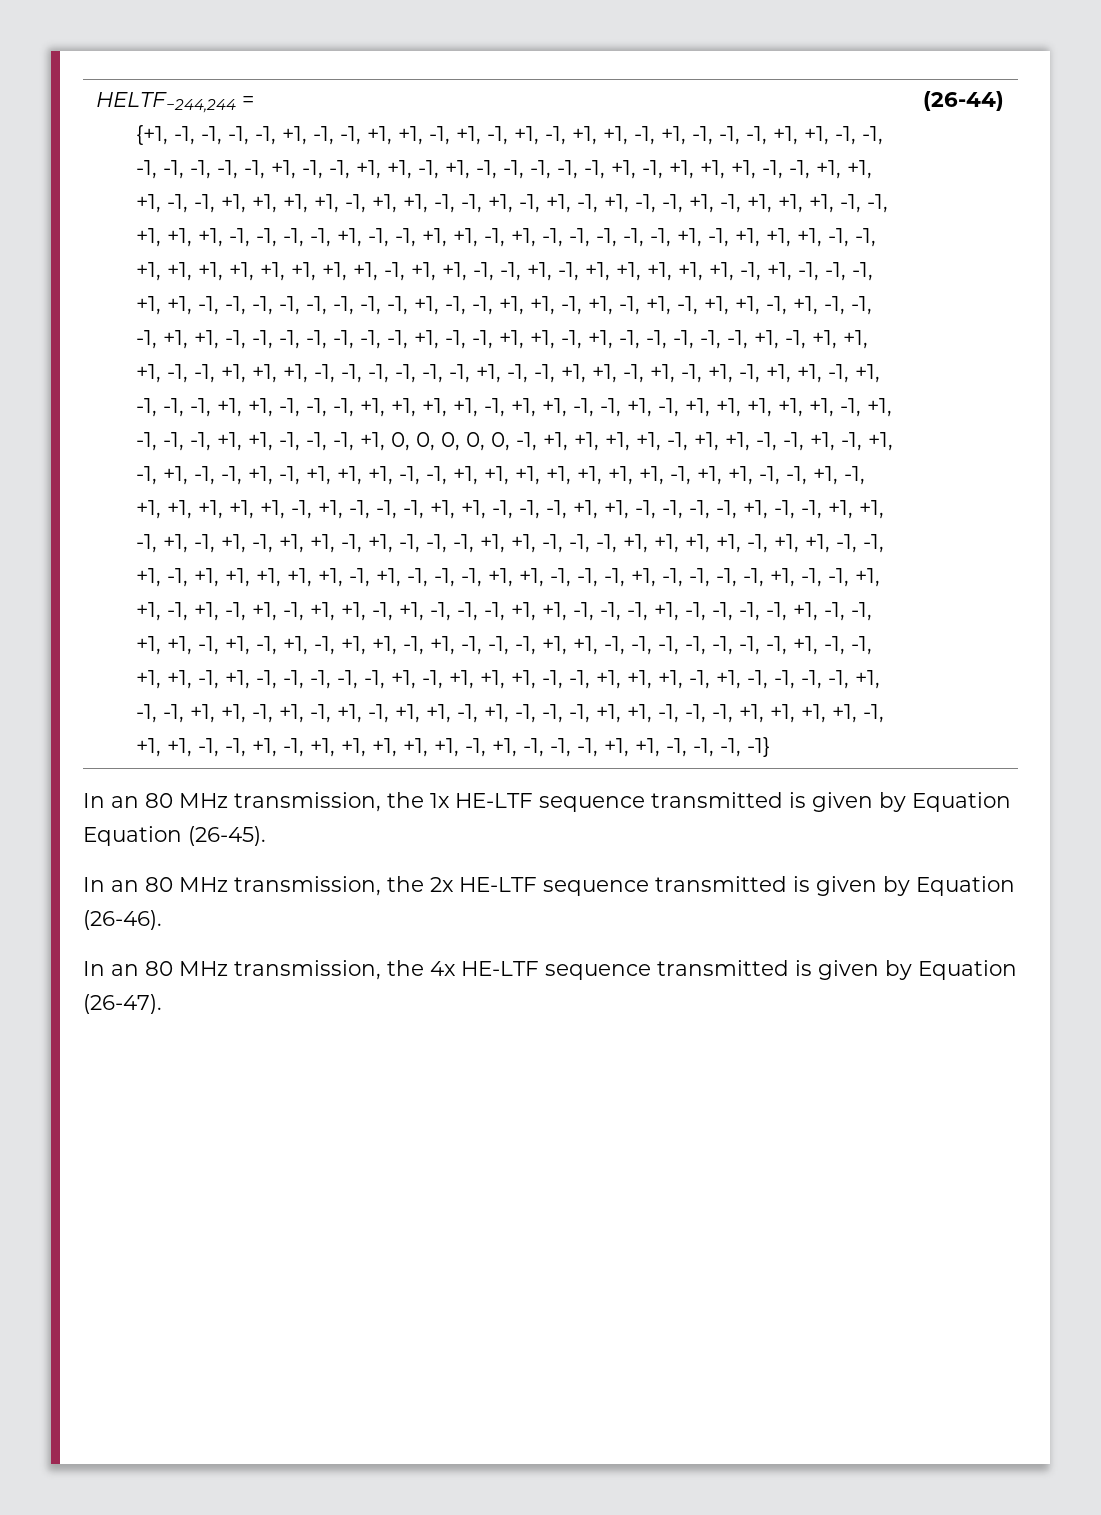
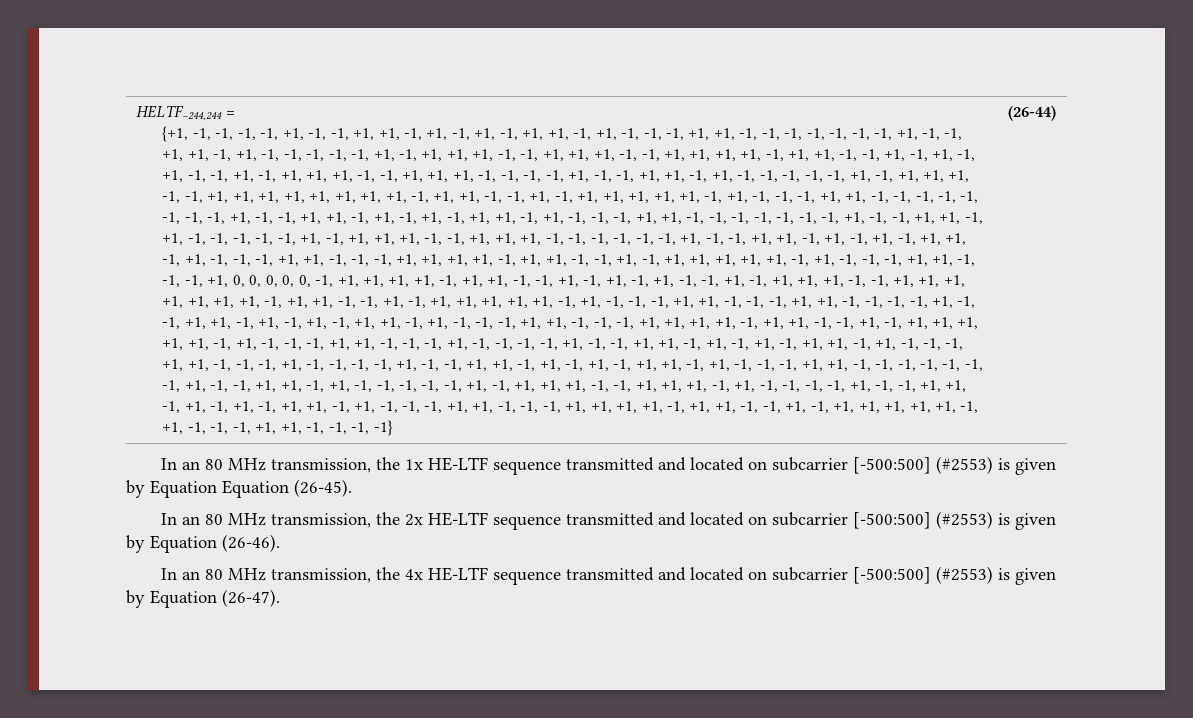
- In an 80 MHz transmission, the 1x HE-LTF sequence transmitted is given by Equation Equation (26-45).
+ In an 80 MHz transmission, the 1x HE-LTF sequence transmitted and located on subcarrier [-500:500] (#2553) is given by Equation Equation (26-45).
- In an 80 MHz transmission, the 2x HE-LTF sequence transmitted is given by Equation (26-46).
+ In an 80 MHz transmission, the 2x HE-LTF sequence transmitted and located on subcarrier [-500:500] (#2553) is given by Equation (26-46).
- In an 80 MHz transmission, the 4x HE-LTF sequence transmitted is given by Equation (26-47).
+ In an 80 MHz transmission, the 4x HE-LTF sequence transmitted and located on subcarrier [-500:500] (#2553) is given by Equation (26-47).

